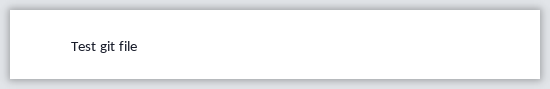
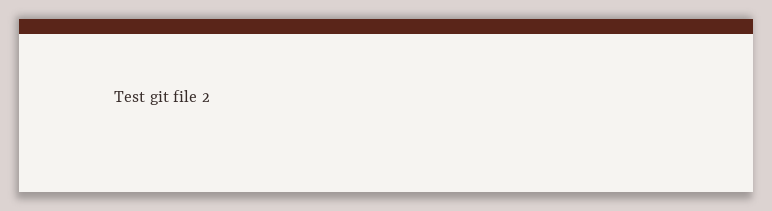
- Test git file
+ Test git file 2

